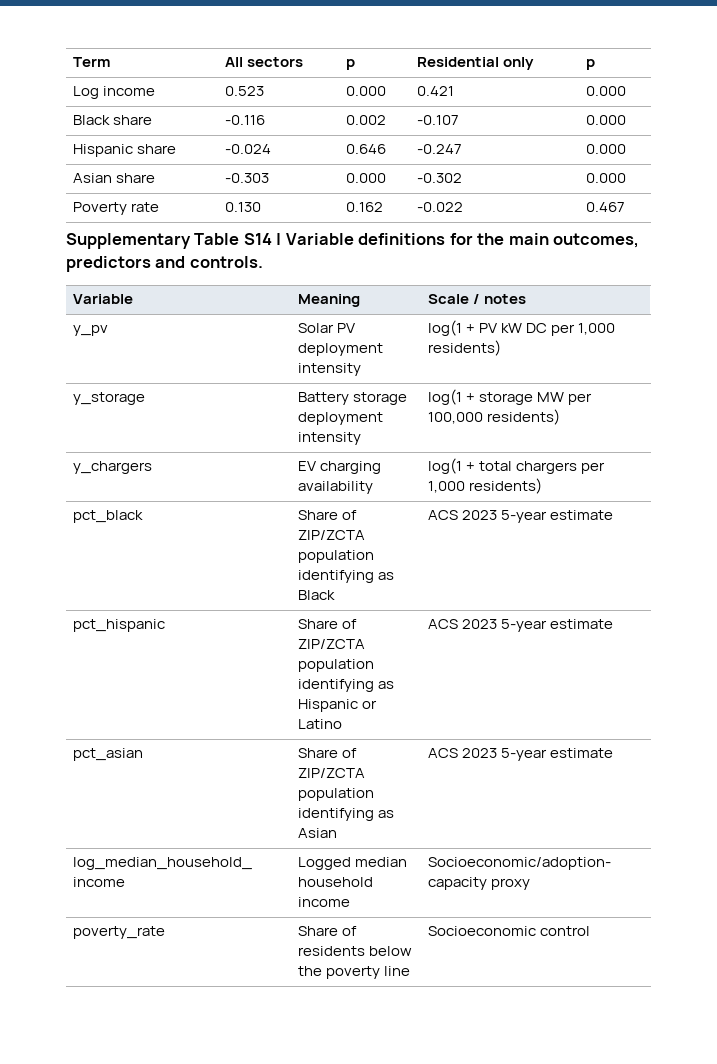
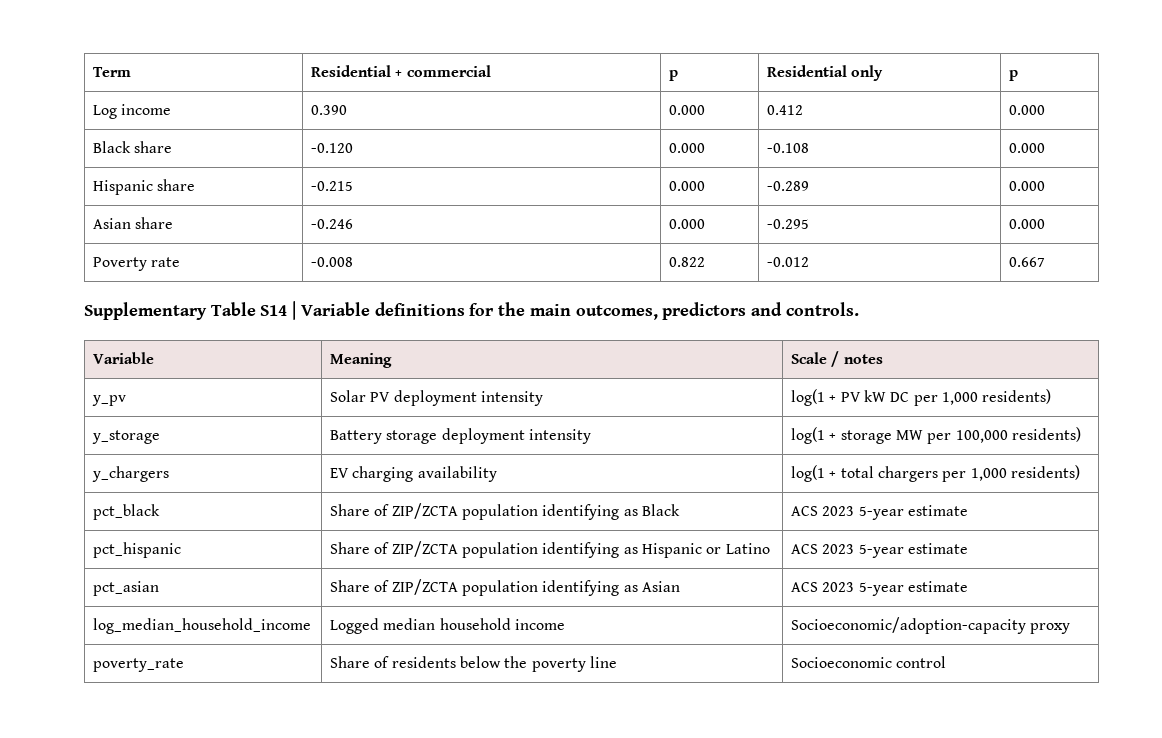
- Term | All sectors | p | Residential only | p
+ Term | Residential + commercial | p | Residential only | p
- Log income | 0.523 | 0.000 | 0.421 | 0.000
+ Log income | 0.390 | 0.000 | 0.412 | 0.000
- Black share | -0.116 | 0.002 | -0.107 | 0.000
+ Black share | -0.120 | 0.000 | -0.108 | 0.000
- Hispanic share | -0.024 | 0.646 | -0.247 | 0.000
+ Hispanic share | -0.215 | 0.000 | -0.289 | 0.000
- Asian share | -0.303 | 0.000 | -0.302 | 0.000
+ Asian share | -0.246 | 0.000 | -0.295 | 0.000
- Poverty rate | 0.130 | 0.162 | -0.022 | 0.467
+ Poverty rate | -0.008 | 0.822 | -0.012 | 0.667

